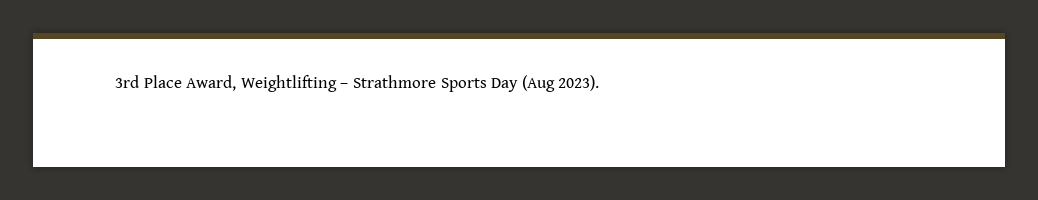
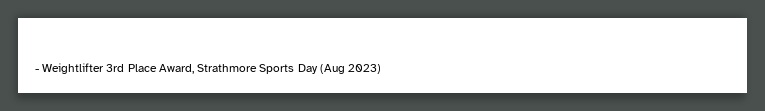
- 3rd Place Award, Weightlifting – Strathmore Sports Day (Aug 2023).
+ - Weightlifter 3rd Place Award, Strathmore Sports Day (Aug 2023)

